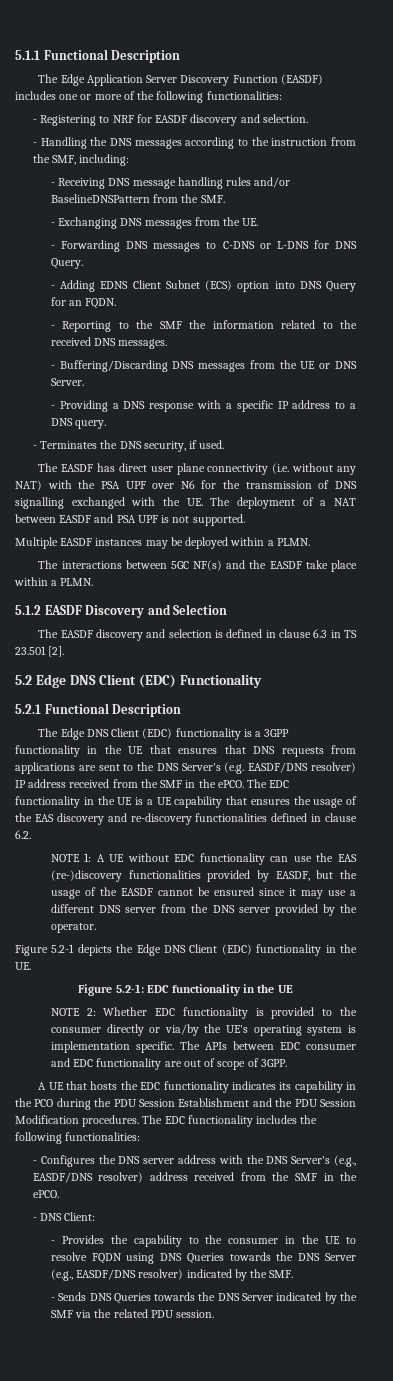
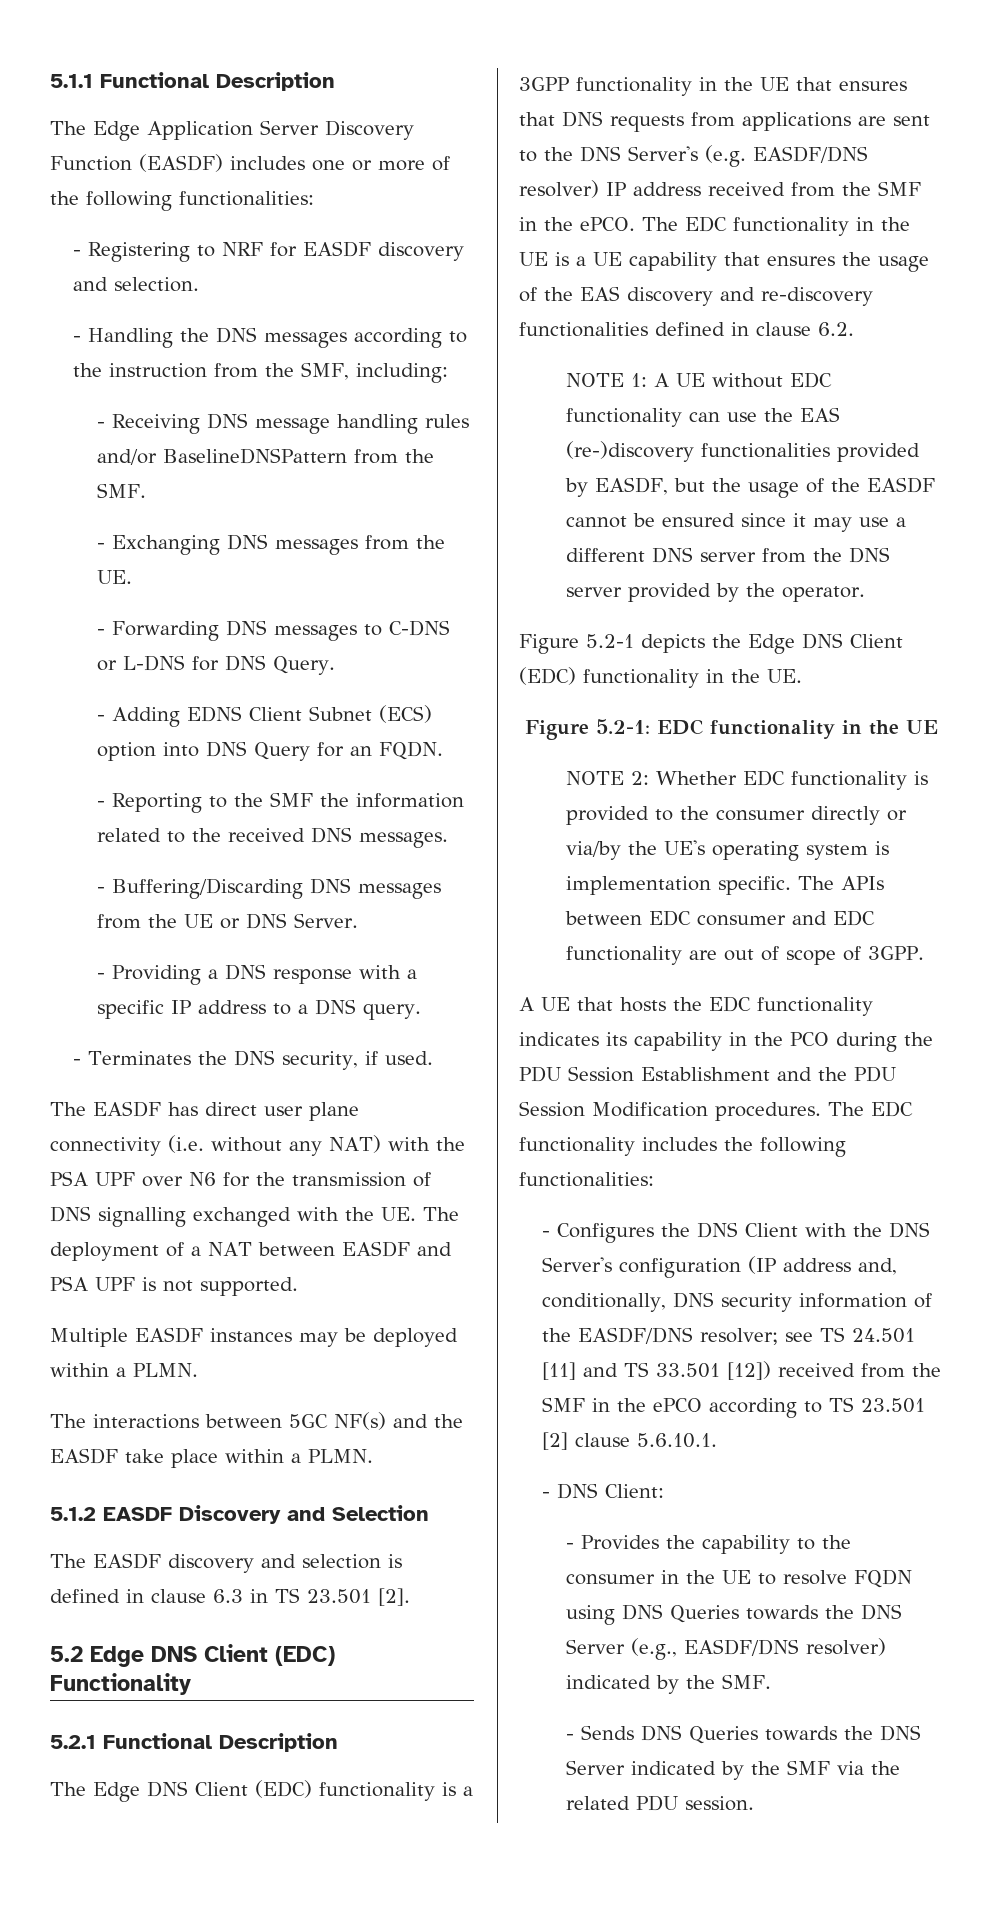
- - Configures the DNS server address with the DNS Server's (e.g., EASDF/DNS resolver) address received from the SMF in the ePCO.
+ - Configures the DNS Client with the DNS Server's configuration (IP address and, conditionally, DNS security information of the EASDF/DNS resolver; see TS 24.501 [11] and TS 33.501 [12]) received from the SMF in the ePCO according to TS 23.501 [2] clause 5.6.10.1.

